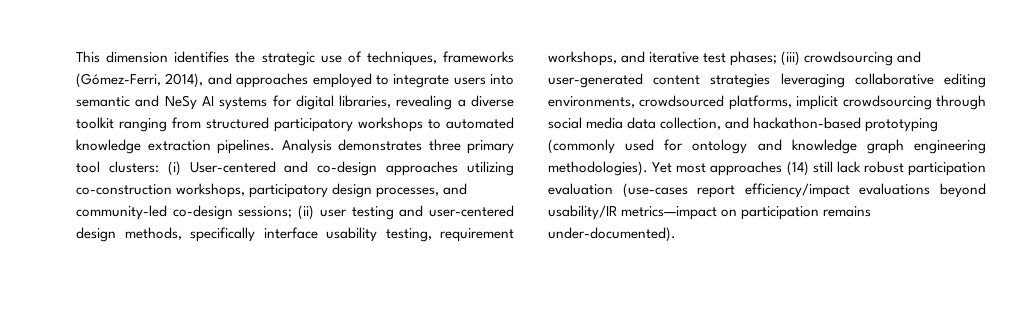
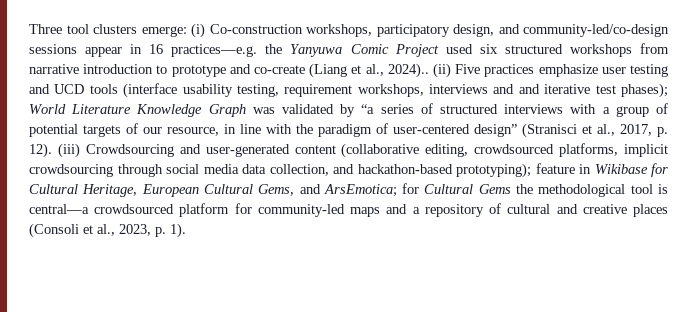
- This dimension identifies the strategic use of techniques, frameworks (Gómez-Ferri, 2014), and approaches employed to integrate users into semantic and NeSy AI systems for digital libraries, revealing a diverse toolkit ranging from structured participatory workshops to automated knowledge extraction pipelines. Analysis demonstrates three primary tool clusters: (i) User-centered and co-design approaches utilizing co-construction workshops, participatory design processes, and community-led co-design sessions; (ii) user testing and user-centered design methods, specifically interface usability testing, requirement workshops, and iterative test phases; (iii) crowdsourcing and user-generated content strategies leveraging collaborative editing environments, crowdsourced platforms, implicit crowdsourcing through social media data collection, and hackathon-based prototyping (commonly used for ontology and knowledge graph engineering methodologies). Yet most approaches (14) still lack robust participation evaluation (use-cases report efficiency/impact evaluations beyond usability/IR metrics—impact on participation remains under-documented).
+ Three tool clusters emerge: (i) Co-construction workshops, participatory design, and community-led/co-design sessions appear in 16 practices—e.g. the Yanyuwa Comic Project used six structured workshops from narrative introduction to prototype and co-create (Liang et al., 2024).. (ii) Five practices emphasize user testing and UCD tools (interface usability testing, requirement workshops, interviews and and iterative test phases); World Literature Knowledge Graph was validated by “a series of structured interviews with a group of potential targets of our resource, in line with the paradigm of user-centered design” (Stranisci et al., 2017, p. 12). (iii) Crowdsourcing and user-generated content (collaborative editing, crowdsourced platforms, implicit crowdsourcing through social media data collection, and hackathon-based prototyping); feature in Wikibase for Cultural Heritage, European Cultural Gems, and ArsEmotica; for Cultural Gems the methodological tool is central—a crowdsourced platform for community-led maps and a repository of cultural and creative places (Consoli et al., 2023, p. 1).

